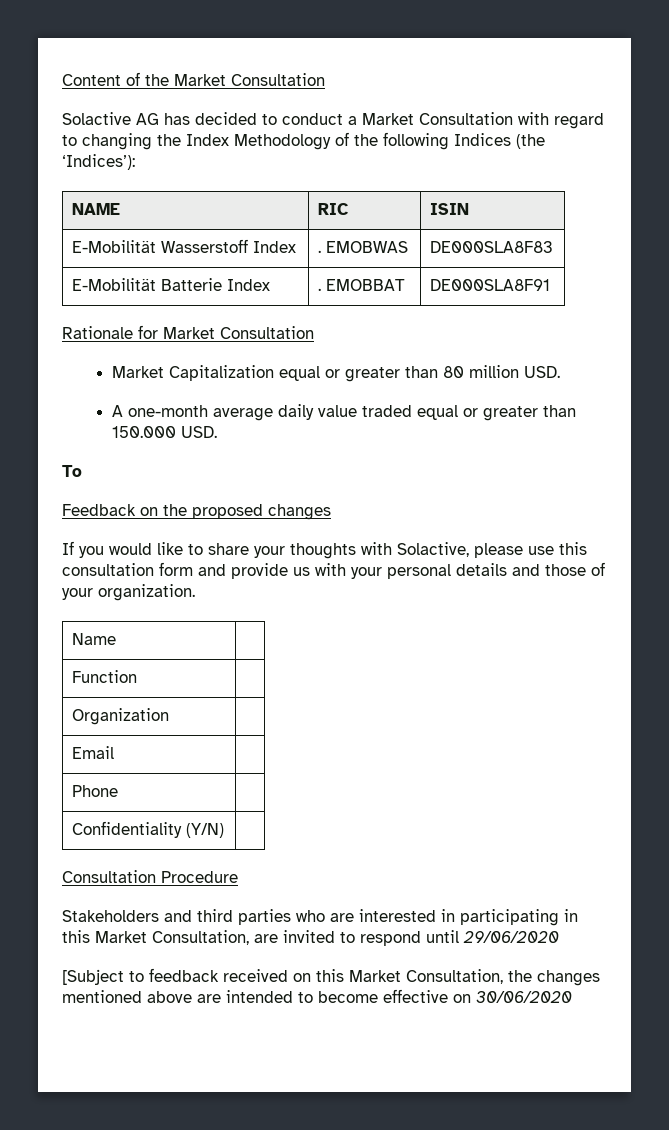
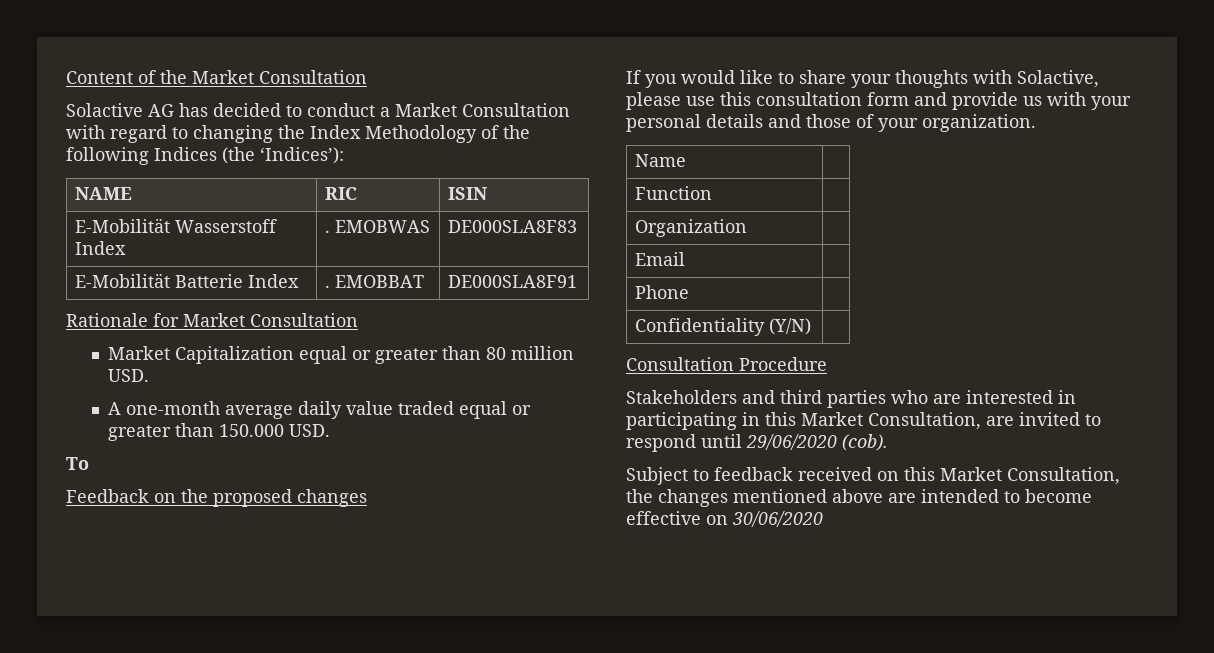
- Stakeholders and third parties who are interested in participating in this Market Consultation, are invited to respond until 29/06/2020
- [Subject to feedback received on this Market Consultation, the changes mentioned above are intended to become effective on 30/06/2020
+ Stakeholders and third parties who are interested in participating in this Market Consultation, are invited to respond until 29/06/2020 (cob).
+ Subject to feedback received on this Market Consultation, the changes mentioned above are intended to become effective on 30/06/2020

